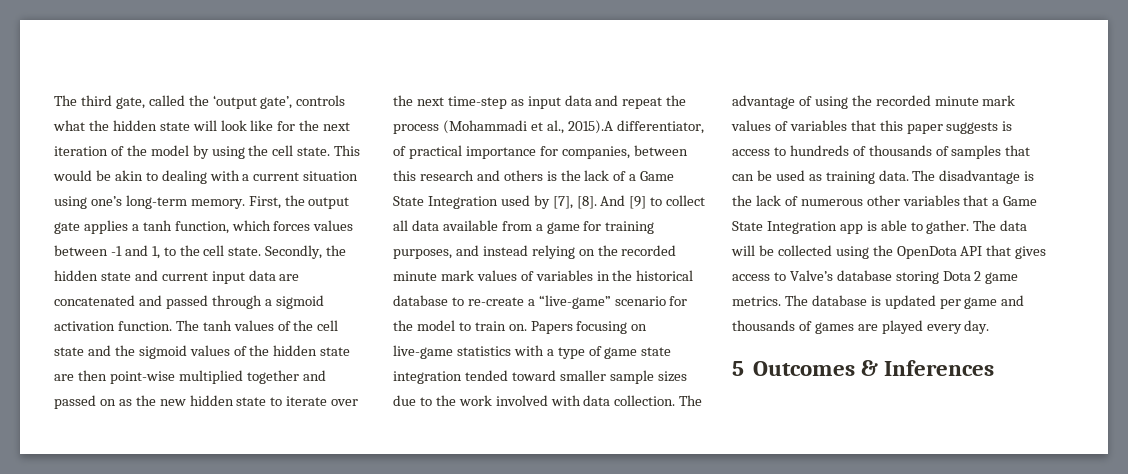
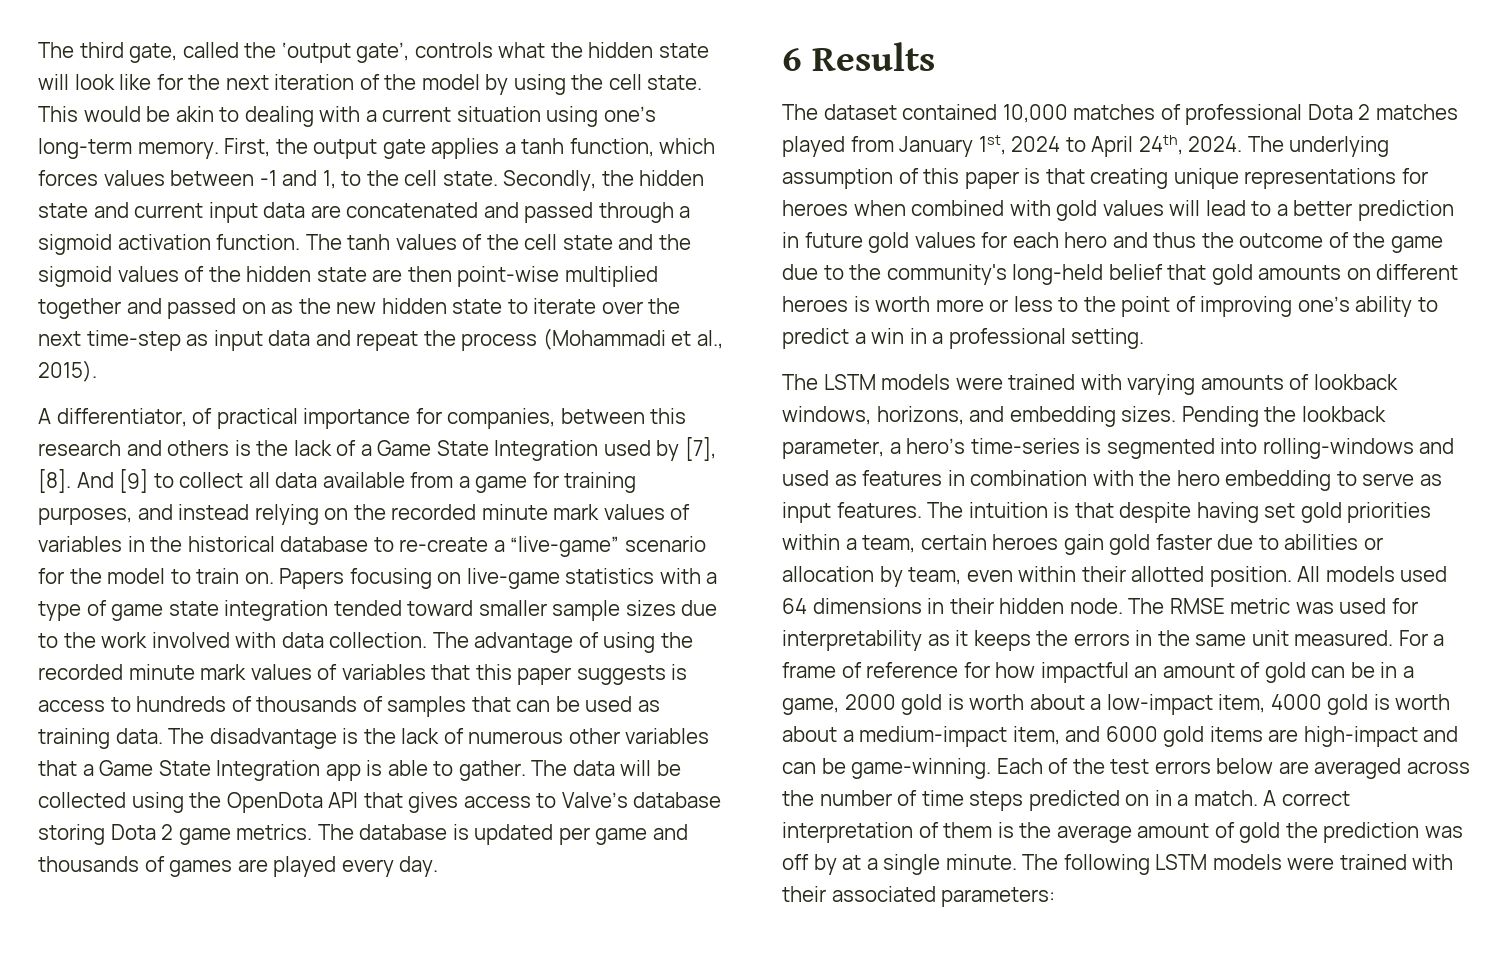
- The tanh values of the cell state and the sigmoid values of the hidden state are then point-wise multiplied together and passed on as the new hidden state to iterate over the next time-step as input data and repeat the process (Mohammadi et al., 2015).A differentiator, of practical importance for companies, between this research and others is the lack of a Game State Integration used by [7], [8].
+ The tanh values of the cell state and the sigmoid values of the hidden state are then point-wise multiplied together and passed on as the new hidden state to iterate over the next time-step as input data and repeat the process (Mohammadi et al., 2015).
+ A differentiator, of practical importance for companies, between this research and others is the lack of a Game State Integration used by [7], [8].
- 5 Outcomes & Inferences
+ 6 Results
+ The dataset contained 10,000 matches of professional Dota 2 matches played from January 1st, 2024 to April 24th, 2024. The underlying assumption of this paper is that creating unique representations for heroes when combined with gold values will lead to a better prediction in future gold values for each hero and thus the outcome of the game due to the community's long-held belief that gold amounts on different heroes is worth more or less to the point of improving one’s ability to predict a win in a professional setting.
+ The LSTM models were trained with varying amounts of lookback windows, horizons, and embedding sizes. Pending the lookback parameter, a hero’s time-series is segmented into rolling-windows and used as features in combination with the hero embedding to serve as input features. The intuition is that despite having set gold priorities within a team, certain heroes gain gold faster due to abilities or allocation by team, even within their allotted position. All models used 64 dimensions in their hidden node. The RMSE metric was used for interpretability as it keeps the errors in the same unit measured. For a frame of reference for how impactful an amount of gold can be in a game, 2000 gold is worth about a low-impact item, 4000 gold is worth about a medium-impact item, and 6000 gold items are high-impact and can be game-winning. Each of the test errors below are averaged across the number of time steps predicted on in a match. A correct interpretation of them is the average amount of gold the prediction was off by at a single minute. The following LSTM models were trained with their associated parameters:

